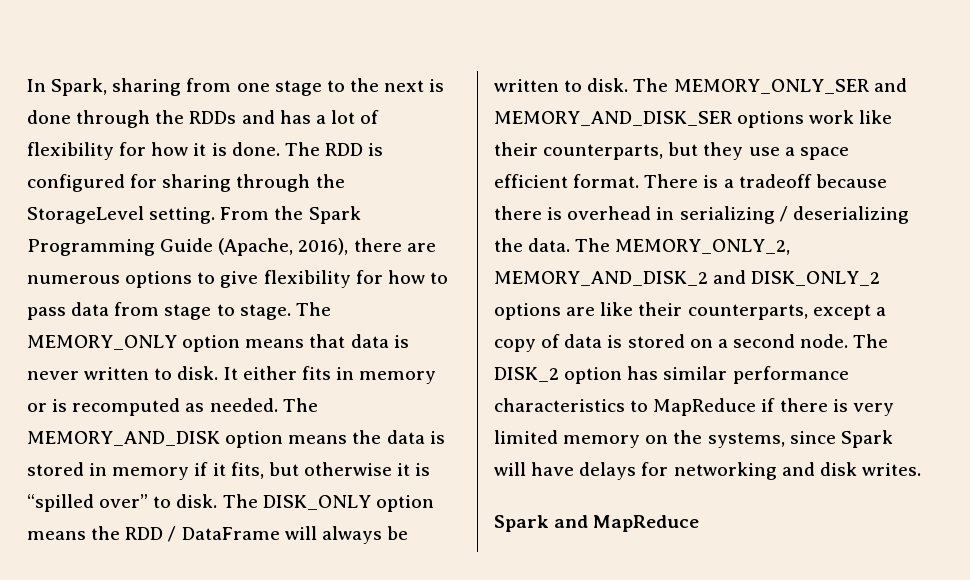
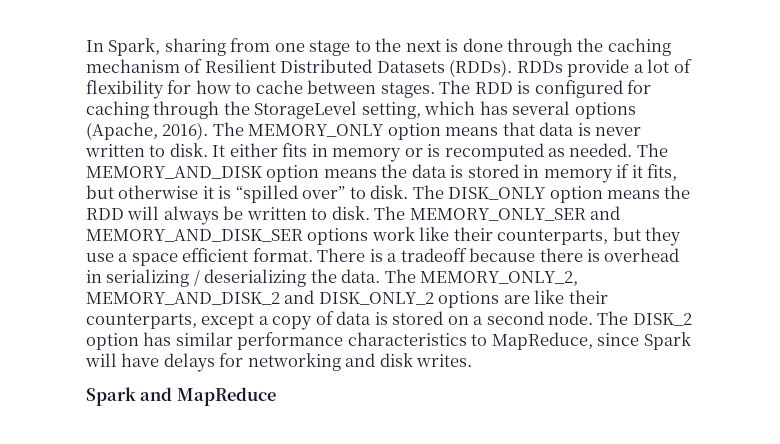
- In Spark, sharing from one stage to the next is done through the RDDs and has a lot of flexibility for how it is done.
+ In Spark, sharing from one stage to the next is done through the caching mechanism of Resilient Distributed Datasets (RDDs). RDDs provide a lot of flexibility for how to cache between stages.
- The RDD is configured for sharing through the StorageLevel setting. From the Spark Programming Guide (Apache, 2016), there are numerous options to give flexibility for how to pass data from stage to stage.
+ The RDD is configured for caching through the StorageLevel setting, which has several options (Apache, 2016).
- The DISK_ONLY option means the RDD / DataFrame will always be written to disk.
+ The DISK_ONLY option means the RDD will always be written to disk.
- The DISK_2 option has similar performance characteristics to MapReduce if there is very limited memory on the systems, since Spark will have delays for networking and disk writes.
+ The DISK_2 option has similar performance characteristics to MapReduce, since Spark will have delays for networking and disk writes.

